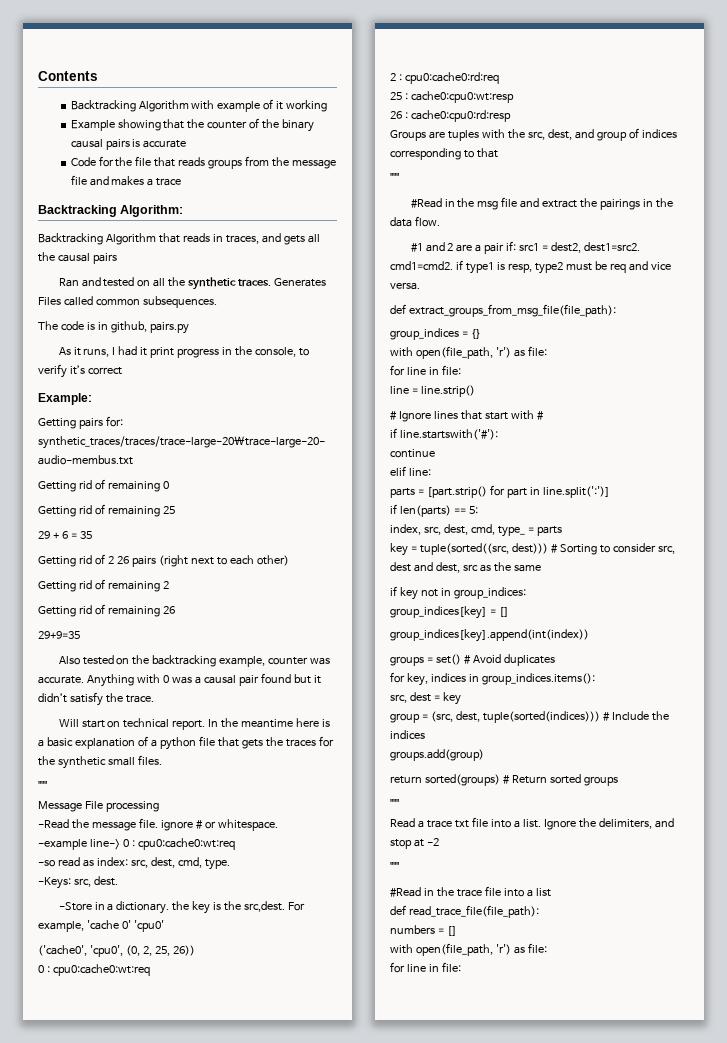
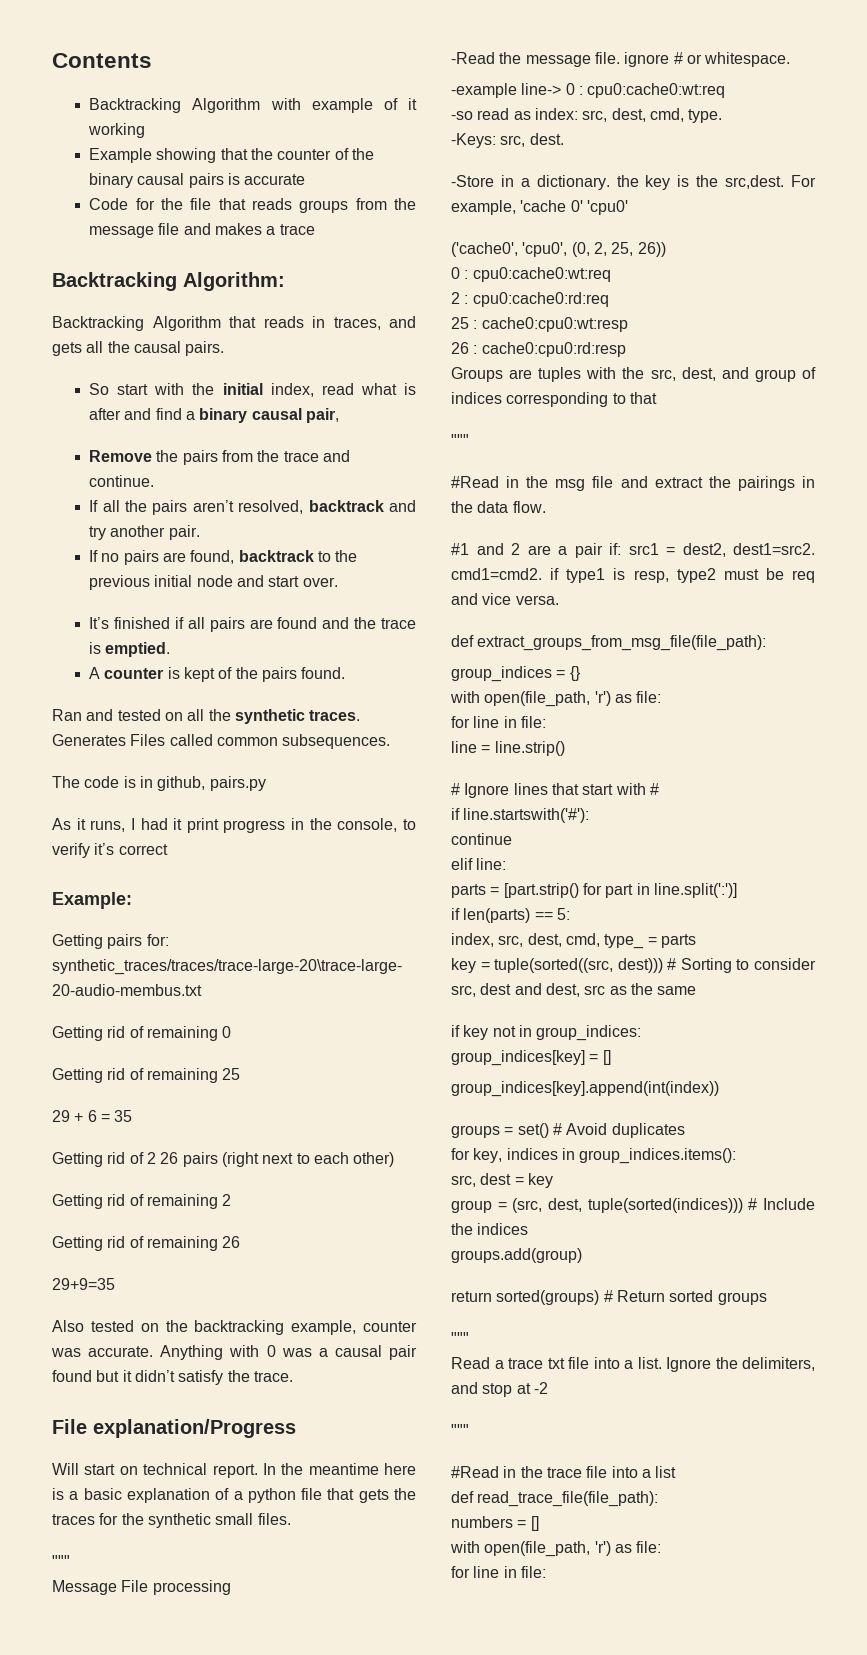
- Backtracking Algorithm that reads in traces, and gets all the causal pairs
+ Backtracking Algorithm that reads in traces, and gets all the causal pairs.
+ So start with the initial index, read what is after and find a binary causal pair,
+ Remove the pairs from the trace and continue.
+ If all the pairs aren’t resolved, backtrack and try another pair.
+ If no pairs are found, backtrack to the previous initial node and start over.
+ It’s finished if all pairs are found and the trace is emptied.
+ A counter is kept of the pairs found.
+ File explanation/Progress

